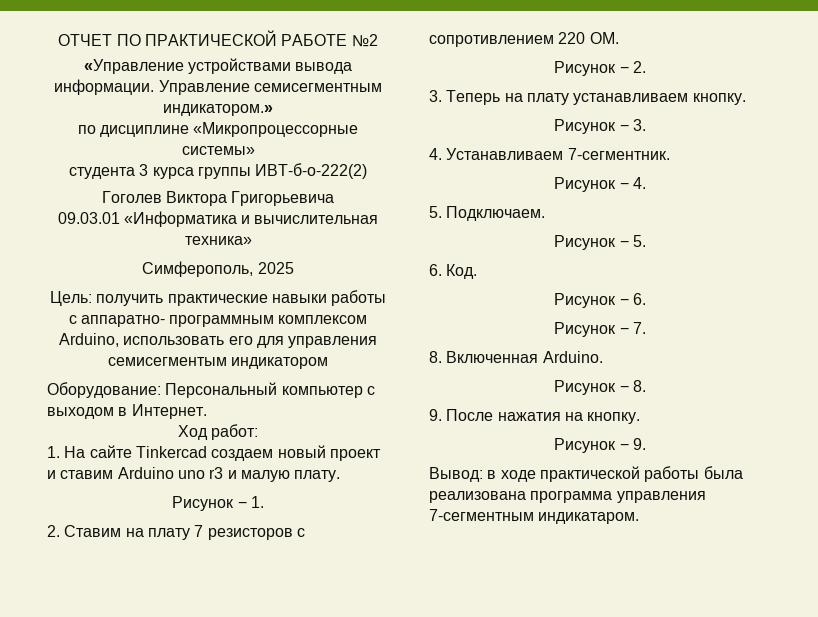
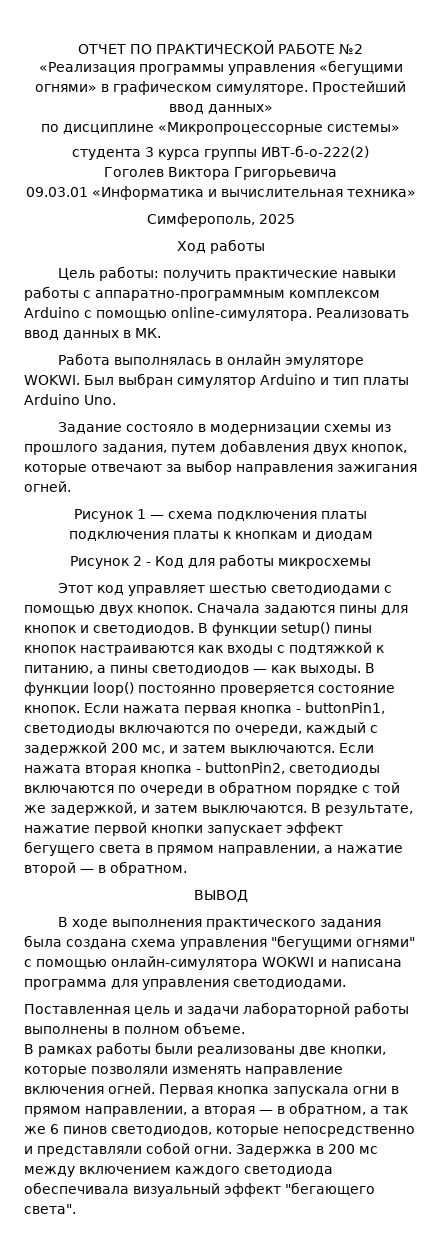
- «Управление устройствами вывода информации. Управление семисегментным индикатором.»
+ «Реализация программы управления «бегущими огнями» в графическом симуляторе. Простейший ввод данных»
- Цель: получить практические навыки работы с аппаратно- программным комплексом Arduino, использовать его для управления семисегментым индикатором
- Оборудование: Персональный компьютер с выходом в Интернет.
- Ход работ:
- 1. На сайте Tinkercad создаем новый проект и ставим Arduino uno r3 и малую плату.
- Рисунок − 1.
- 2. Ставим на плату 7 резисторов с сопротивлением 220 ОМ.
- Рисунок − 2.
- 3. Теперь на плату устанавливаем кнопку.
- Рисунок − 3.
- 4. Устанавливаем 7-сегментник.
- Рисунок − 4.
- 5. Подключаем.
- Рисунок − 5.
- 6. Код.
- Рисунок − 6.
- Рисунок − 7.
- 8. Включенная Arduino.
- Рисунок − 8.
- 9. После нажатия на кнопку.
- Рисунок − 9.
- Вывод: в ходе практической работы была реализована программа управления 7-сегментным индикатаром.
+ Ход работы
+ Цель работы: получить практические навыки работы с аппаратно-программным комплексом Arduino с помощью online-симулятора. Реализовать ввод данных в МК.
+ Работа выполнялась в онлайн эмуляторе WOKWI. Был выбран симулятор Arduino и тип платы Arduino Uno.
+ Задание состояло в модернизации схемы из прошлого задания, путем добавления двух кнопок, которые отвечают за выбор направления зажигания огней.
+ Рисунок 1 — схема подключения платы подключения платы к кнопкам и диодам
+ Рисунок 2 - Код для работы микросхемы
+ Этот код управляет шестью светодиодами с помощью двух кнопок. Сначала задаются пины для кнопок и светодиодов. В функции setup() пины кнопок настраиваются как входы с подтяжкой к питанию, а пины светодиодов — как выходы. В функции loop() постоянно проверяется состояние кнопок. Если нажата первая кнопка - buttonPin1, светодиоды включаются по очереди, каждый с задержкой 200 мс, и затем выключаются. Если нажата вторая кнопка - buttonPin2, светодиоды включаются по очереди в обратном порядке с той же задержкой, и затем выключаются. В результате, нажатие первой кнопки запускает эффект бегущего света в прямом направлении, а нажатие второй — в обратном.
+ ВЫВОД
+ В ходе выполнения практического задания была создана схема управления "бегущими огнями" с помощью онлайн-симулятора WOKWI и написана программа для управления светодиодами.
+ Поставленная цель и задачи лабораторной работы выполнены в полном объеме.
+ В рамках работы были реализованы две кнопки, которые позволяли изменять направление включения огней. Первая кнопка запускала огни в прямом направлении, а вторая — в обратном, а так же 6 пинов светодиодов, которые непосредственно и представляли собой огни. Задержка в 200 мс между включением каждого светодиода обеспечивала визуальный эффект "бегающего света".

